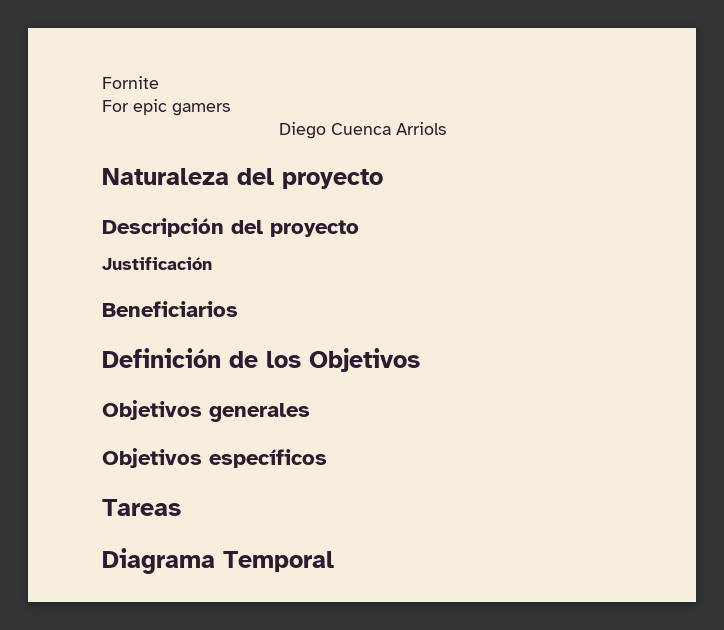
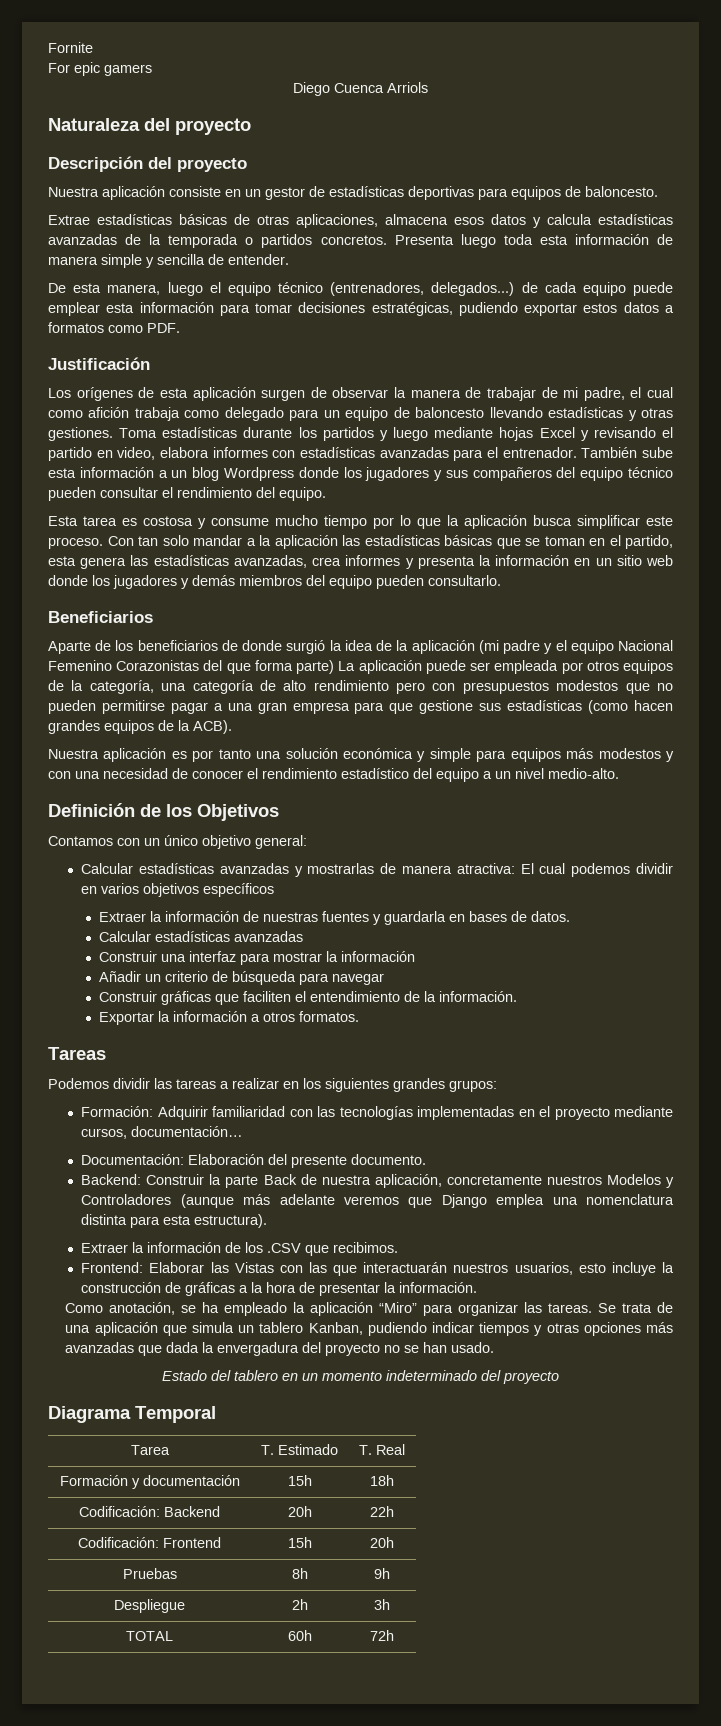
+ Nuestra aplicación consiste en un gestor de estadísticas deportivas para equipos de baloncesto.
+ Extrae estadísticas básicas de otras aplicaciones, almacena esos datos y calcula estadísticas avanzadas de la temporada o partidos concretos. Presenta luego toda esta información de manera simple y sencilla de entender.
+ De esta manera, luego el equipo técnico (entrenadores, delegados...) de cada equipo puede emplear esta información para tomar decisiones estratégicas, pudiendo exportar estos datos a formatos como PDF.
  Justificación
+ Los orígenes de esta aplicación surgen de observar la manera de trabajar de mi padre, el cual como afición trabaja como delegado para un equipo de baloncesto llevando estadísticas y otras gestiones. Toma estadísticas durante los partidos y luego mediante hojas Excel y revisando el partido en video, elabora informes con estadísticas avanzadas para el entrenador. También sube esta información a un blog Wordpress donde los jugadores y sus compañeros del equipo técnico pueden consultar el rendimiento del equipo.
+ Esta tarea es costosa y consume mucho tiempo por lo que la aplicación busca simplificar este proceso. Con tan solo mandar a la aplicación las estadísticas básicas que se toman en el partido, esta genera las estadísticas avanzadas, crea informes y presenta la información en un sitio web donde los jugadores y demás miembros del equipo pueden consultarlo.
  Beneficiarios
+ Aparte de los beneficiarios de donde surgió la idea de la aplicación (mi padre y el equipo Nacional Femenino Corazonistas del que forma parte) La aplicación puede ser empleada por otros equipos de la categoría, una categoría de alto rendimiento pero con presupuestos modestos que no pueden permitirse pagar a una gran empresa para que gestione sus estadísticas (como hacen grandes equipos de la ACB).
+ Nuestra aplicación es por tanto una solución económica y simple para equipos más modestos y con una necesidad de conocer el rendimiento estadístico del equipo a un nivel medio-alto.
  Definición de los Objetivos
- Objetivos generales
- Objetivos específicos
+ Contamos con un único objetivo general:
+ Calcular estadísticas avanzadas y mostrarlas de manera atractiva: El cual podemos dividir en varios objetivos específicos
+ Extraer la información de nuestras fuentes y guardarla en bases de datos.
+ Calcular estadísticas avanzadas
+ Construir una interfaz para mostrar la información
+ Añadir un criterio de búsqueda para navegar
+ Construir gráficas que faciliten el entendimiento de la información.
+ Exportar la información a otros formatos.
  Tareas
+ Podemos dividir las tareas a realizar en los siguientes grandes grupos:
+ Formación: Adquirir familiaridad con las tecnologías implementadas en el proyecto mediante cursos, documentación…
+ Documentación: Elaboración del presente documento.
+ Backend: Construir la parte Back de nuestra aplicación, concretamente nuestros Modelos y Controladores (aunque más adelante veremos que Django emplea una nomenclatura distinta para esta estructura).
+ Extraer la información de los .CSV que recibimos.
+ Frontend: Elaborar las Vistas con las que interactuarán nuestros usuarios, esto incluye la construcción de gráficas a la hora de presentar la información.
+ Como anotación, se ha empleado la aplicación “Miro” para organizar las tareas. Se trata de una aplicación que simula un tablero Kanban, pudiendo indicar tiempos y otras opciones más avanzadas que dada la envergadura del proyecto no se han usado.
+ Estado del tablero en un momento indeterminado del proyecto
  Diagrama Temporal
+ Tarea | T. Estimado | T. Real
+ Formación y documentación | 15h | 18h
+ Codificación: Backend | 20h | 22h
+ Codificación: Frontend | 15h | 20h
+ Pruebas | 8h | 9h
+ Despliegue | 2h | 3h
+ TOTAL | 60h | 72h

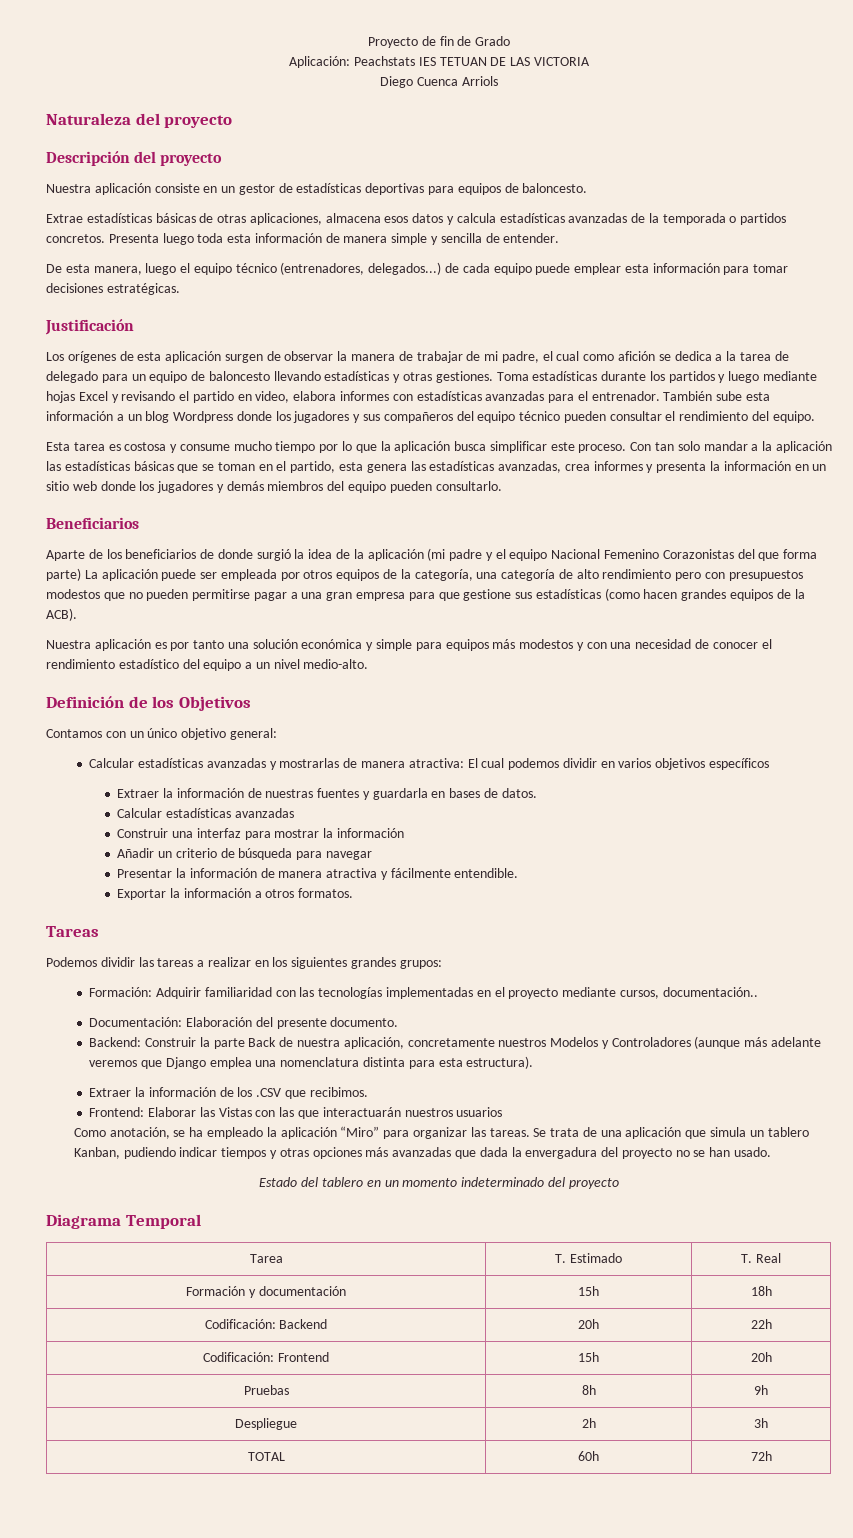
- Fornite
- For epic gamers
+ Proyecto de fin de Grado
+ Aplicación: Peachstats IES TETUAN DE LAS VICTORIA
- De esta manera, luego el equipo técnico (entrenadores, delegados...) de cada equipo puede emplear esta información para tomar decisiones estratégicas, pudiendo exportar estos datos a formatos como PDF.
+ De esta manera, luego el equipo técnico (entrenadores, delegados...) de cada equipo puede emplear esta información para tomar decisiones estratégicas.
- Los orígenes de esta aplicación surgen de observar la manera de trabajar de mi padre, el cual como afición trabaja como delegado para un equipo de baloncesto llevando estadísticas y otras gestiones.
+ Los orígenes de esta aplicación surgen de observar la manera de trabajar de mi padre, el cual como afición se dedica a la tarea de delegado para un equipo de baloncesto llevando estadísticas y otras gestiones.
- Construir gráficas que faciliten el entendimiento de la información.
+ Presentar la información de manera atractiva y fácilmente entendible.
- Formación: Adquirir familiaridad con las tecnologías implementadas en el proyecto mediante cursos, documentación…
+ Formación: Adquirir familiaridad con las tecnologías implementadas en el proyecto mediante cursos, documentación..
- Frontend: Elaborar las Vistas con las que interactuarán nuestros usuarios, esto incluye la construcción de gráficas a la hora de presentar la información.
+ Frontend: Elaborar las Vistas con las que interactuarán nuestros usuarios

